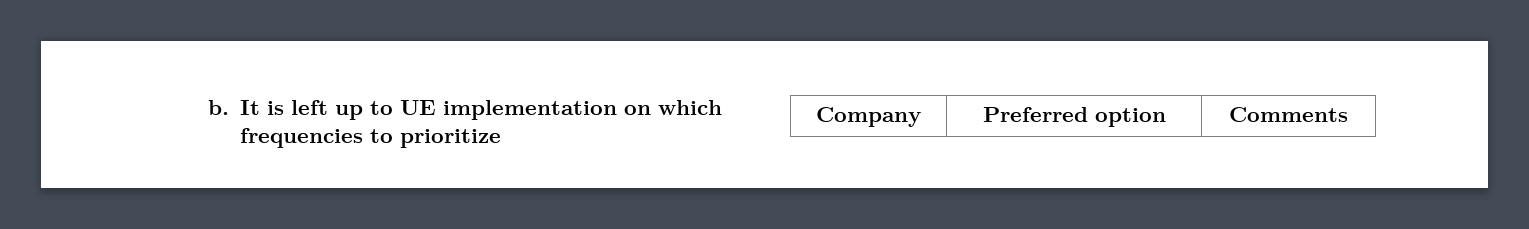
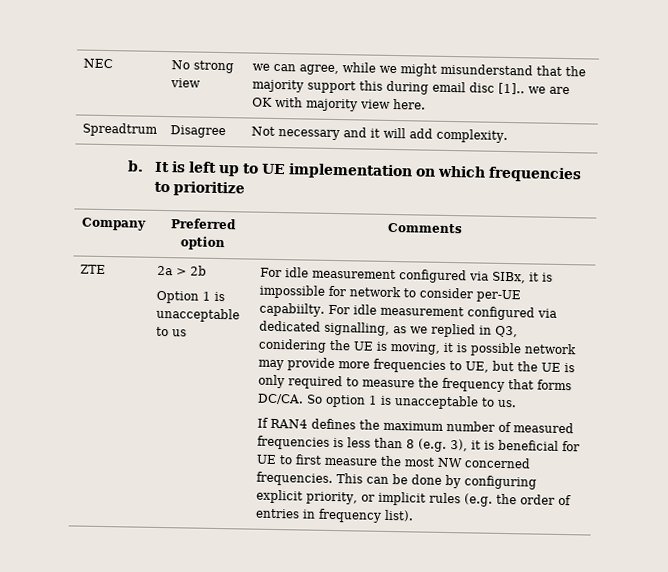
+ NEC | No strong view | we can agree, while we might misunderstand that the majority support this during email disc [1].. we are OK with majority view here.
+ Spreadtrum | Disagree | Not necessary and it will add complexity.
+ ZTE | 2a > 2b
+ Option 1 is unacceptable to us | For idle measurement configured via SIBx, it is impossible for network to consider per-UE capabiilty. For idle measurement configured via dedicated signalling, as we replied in Q3, conidering the UE is moving, it is possible network may provide more frequencies to UE, but the UE is only required to measure the frequency that forms DC/CA. So option 1 is unacceptable to us.
+ If RAN4 defines the maximum number of measured frequencies is less than 8 (e.g. 3), it is beneficial for UE to first measure the most NW concerned frequencies. This can be done by configuring explicit priority, or implicit rules (e.g. the order of entries in frequency list).

